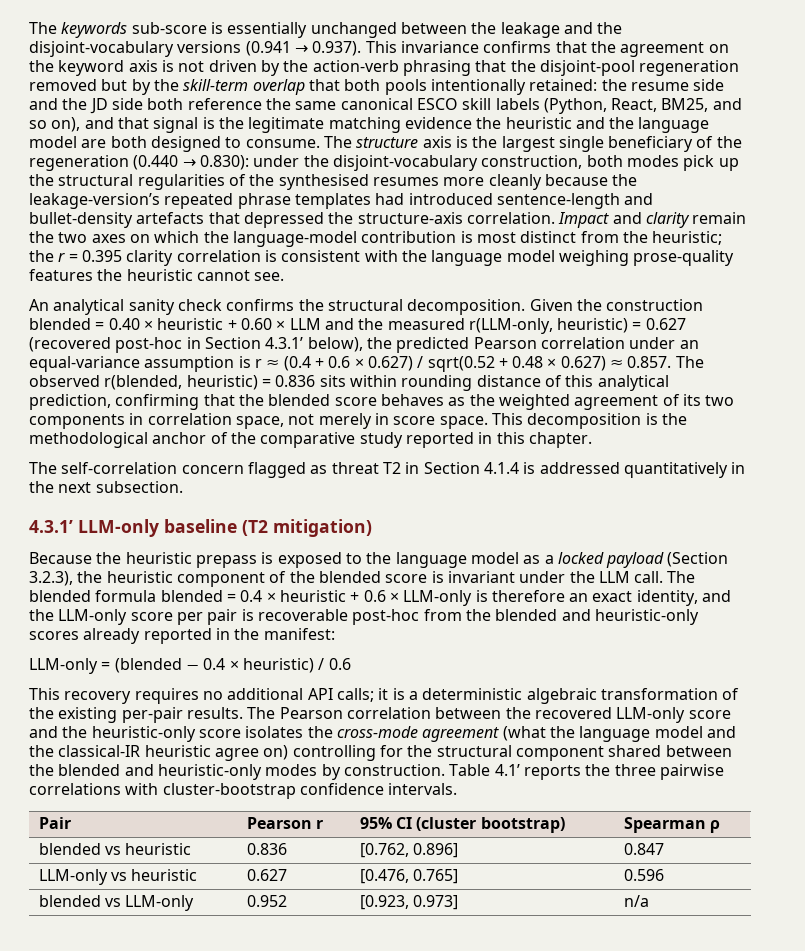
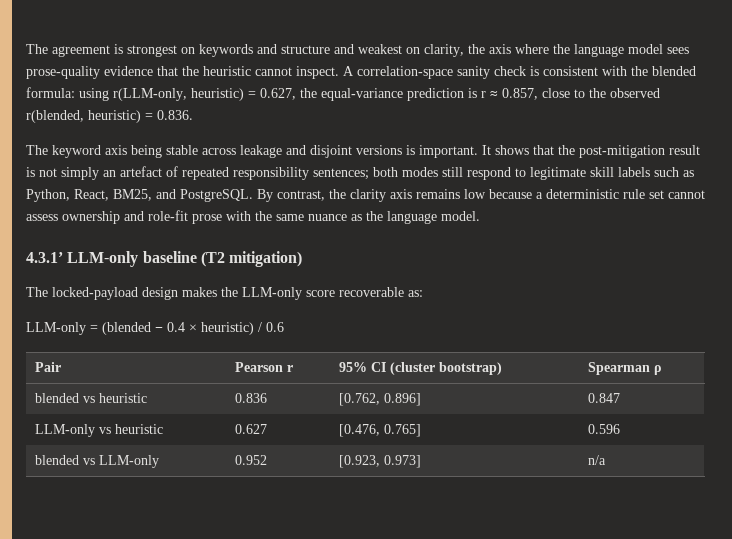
- The keywords sub-score is essentially unchanged between the leakage and the disjoint-vocabulary versions (0.941 → 0.937). This invariance confirms that the agreement on the keyword axis is not driven by the action-verb phrasing that the disjoint-pool regeneration removed but by the skill-term overlap that both pools intentionally retained: the resume side and the JD side both reference the same canonical ESCO skill labels (Python, React, BM25, and so on), and that signal is the legitimate matching evidence the heuristic and the language model are both designed to consume. The structure axis is the largest single beneficiary of the regeneration (0.440 → 0.830): under the disjoint-vocabulary construction, both modes pick up the structural regularities of the synthesised resumes more cleanly because the leakage-version’s repeated phrase templates had introduced sentence-length and bullet-density artefacts that depressed the structure-axis correlation. Impact and clarity remain the two axes on which the language-model contribution is most distinct from the heuristic; the r = 0.395 clarity correlation is consistent with the language model weighing prose-quality features the heuristic cannot see.
- An analytical sanity check confirms the structural decomposition. Given the construction blended = 0.40 × heuristic + 0.60 × LLM and the measured r(LLM-only, heuristic) = 0.627 (recovered post-hoc in Section 4.3.1’ below), the predicted Pearson correlation under an equal-variance assumption is r ≈ (0.4 + 0.6 × 0.627) / sqrt(0.52 + 0.48 × 0.627) ≈ 0.857. The observed r(blended, heuristic) = 0.836 sits within rounding distance of this analytical prediction, confirming that the blended score behaves as the weighted agreement of its two components in correlation space, not merely in score space. This decomposition is the methodological anchor of the comparative study reported in this chapter.
- The self-correlation concern flagged as threat T2 in Section 4.1.4 is addressed quantitatively in the next subsection.
+ The agreement is strongest on keywords and structure and weakest on clarity, the axis where the language model sees prose-quality evidence that the heuristic cannot inspect. A correlation-space sanity check is consistent with the blended formula: using r(LLM-only, heuristic) = 0.627, the equal-variance prediction is r ≈ 0.857, close to the observed r(blended, heuristic) = 0.836.
+ The keyword axis being stable across leakage and disjoint versions is important. It shows that the post-mitigation result is not simply an artefact of repeated responsibility sentences; both modes still respond to legitimate skill labels such as Python, React, BM25, and PostgreSQL. By contrast, the clarity axis remains low because a deterministic rule set cannot assess ownership and role-fit prose with the same nuance as the language model.
- Because the heuristic prepass is exposed to the language model as a locked payload (Section 3.2.3), the heuristic component of the blended score is invariant under the LLM call. The blended formula blended = 0.4 × heuristic + 0.6 × LLM-only is therefore an exact identity, and the LLM-only score per pair is recoverable post-hoc from the blended and heuristic-only scores already reported in the manifest:
+ The locked-payload design makes the LLM-only score recoverable as:
- This recovery requires no additional API calls; it is a deterministic algebraic transformation of the existing per-pair results. The Pearson correlation between the recovered LLM-only score and the heuristic-only score isolates the cross-mode agreement (what the language model and the classical-IR heuristic agree on) controlling for the structural component shared between the blended and heuristic-only modes by construction. Table 4.1’ reports the three pairwise correlations with cluster-bootstrap confidence intervals.

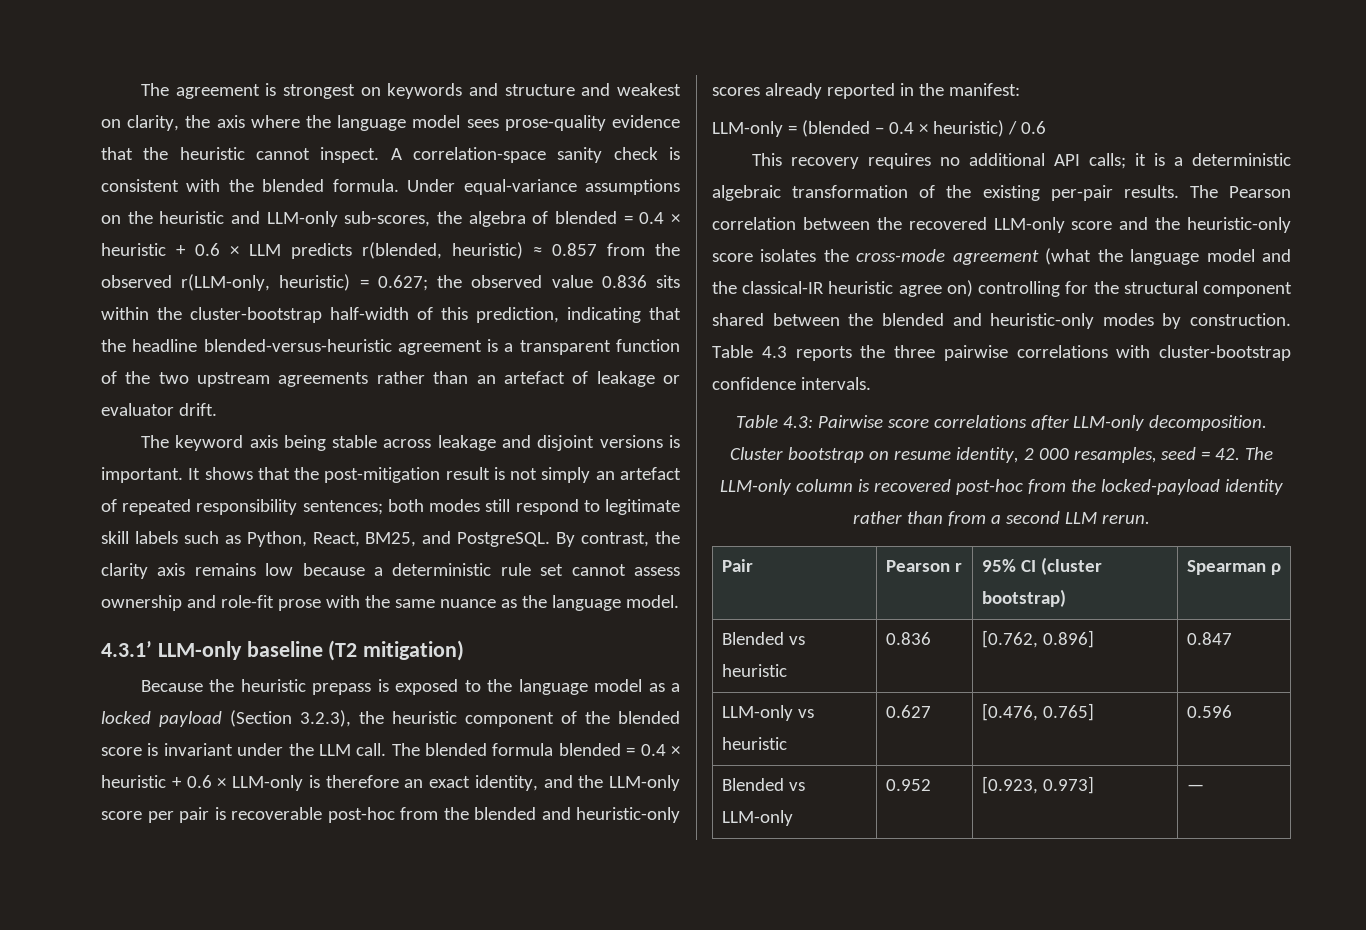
- A correlation-space sanity check is consistent with the blended formula: using r(LLM-only, heuristic) = 0.627, the equal-variance prediction is r ≈ 0.857, close to the observed r(blended, heuristic) = 0.836.
+ A correlation-space sanity check is consistent with the blended formula. Under equal-variance assumptions on the heuristic and LLM-only sub-scores, the algebra of blended = 0.4 × heuristic + 0.6 × LLM predicts r(blended, heuristic) ≈ 0.857 from the observed r(LLM-only, heuristic) = 0.627; the observed value 0.836 sits within the cluster-bootstrap half-width of this prediction, indicating that the headline blended-versus-heuristic agreement is a transparent function of the two upstream agreements rather than an artefact of leakage or evaluator drift.
- The locked-payload design makes the LLM-only score recoverable as:
+ Because the heuristic prepass is exposed to the language model as a locked payload (Section 3.2.3), the heuristic component of the blended score is invariant under the LLM call. The blended formula blended = 0.4 × heuristic + 0.6 × LLM-only is therefore an exact identity, and the LLM-only score per pair is recoverable post-hoc from the blended and heuristic-only scores already reported in the manifest:
+ This recovery requires no additional API calls; it is a deterministic algebraic transformation of the existing per-pair results. The Pearson correlation between the recovered LLM-only score and the heuristic-only score isolates the cross-mode agreement (what the language model and the classical-IR heuristic agree on) controlling for the structural component shared between the blended and heuristic-only modes by construction. Table 4.3 reports the three pairwise correlations with cluster-bootstrap confidence intervals.
+ Table 4.3: Pairwise score correlations after LLM-only decomposition. Cluster bootstrap on resume identity, 2 000 resamples, seed = 42. The LLM-only column is recovered post-hoc from the locked-payload identity rather than from a second LLM rerun.
- blended vs heuristic | 0.836 | [0.762, 0.896] | 0.847
+ Blended vs heuristic | 0.836 | [0.762, 0.896] | 0.847
- blended vs LLM-only | 0.952 | [0.923, 0.973] | n/a
+ Blended vs LLM-only | 0.952 | [0.923, 0.973] | —

